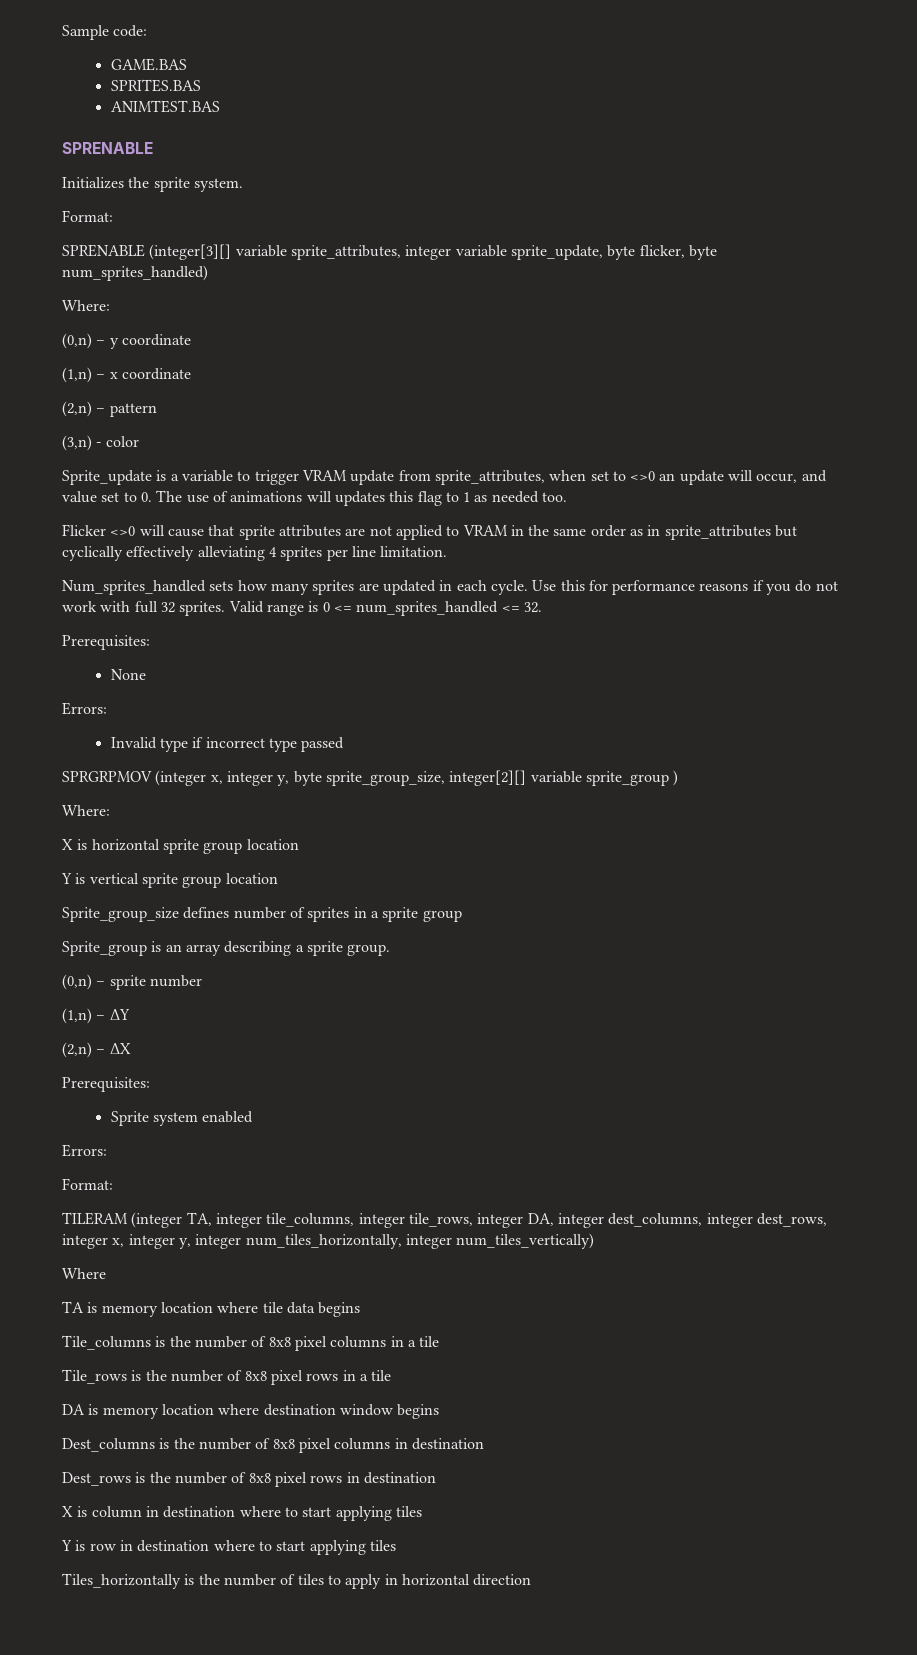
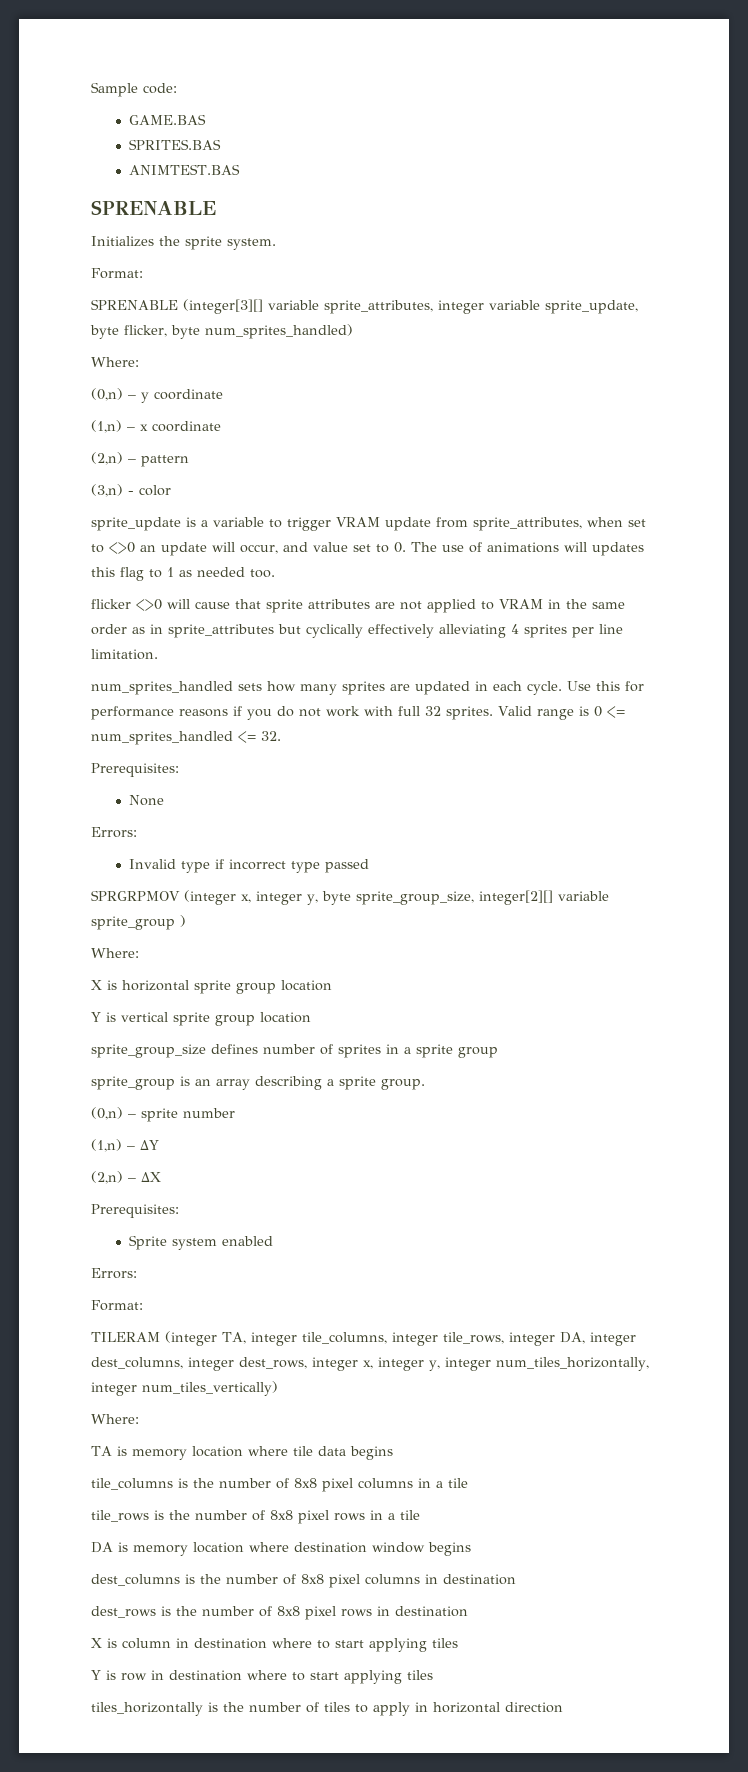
- Sprite_update is a variable to trigger VRAM update from sprite_attributes, when set to <>0 an update will occur, and value set to 0. The use of animations will updates this flag to 1 as needed too.
+ sprite_update is a variable to trigger VRAM update from sprite_attributes, when set to <>0 an update will occur, and value set to 0. The use of animations will updates this flag to 1 as needed too.
- Flicker <>0 will cause that sprite attributes are not applied to VRAM in the same order as in sprite_attributes but cyclically effectively alleviating 4 sprites per line limitation.
+ flicker <>0 will cause that sprite attributes are not applied to VRAM in the same order as in sprite_attributes but cyclically effectively alleviating 4 sprites per line limitation.
- Num_sprites_handled sets how many sprites are updated in each cycle.
+ num_sprites_handled sets how many sprites are updated in each cycle.
- Sprite_group_size defines number of sprites in a sprite group
+ sprite_group_size defines number of sprites in a sprite group
- Sprite_group is an array describing a sprite group.
+ sprite_group is an array describing a sprite group.
  TILERAM (integer TA, integer tile_columns, integer tile_rows, integer DA, integer dest_columns, integer dest_rows, integer x, integer y, integer num_tiles_horizontally, integer num_tiles_vertically)
- Where
+ Where:
- Tile_columns is the number of 8x8 pixel columns in a tile
+ tile_columns is the number of 8x8 pixel columns in a tile
- Tile_rows is the number of 8x8 pixel rows in a tile
+ tile_rows is the number of 8x8 pixel rows in a tile
- Dest_columns is the number of 8x8 pixel columns in destination
+ dest_columns is the number of 8x8 pixel columns in destination
- Dest_rows is the number of 8x8 pixel rows in destination
+ dest_rows is the number of 8x8 pixel rows in destination
- Tiles_horizontally is the number of tiles to apply in horizontal direction
+ tiles_horizontally is the number of tiles to apply in horizontal direction

